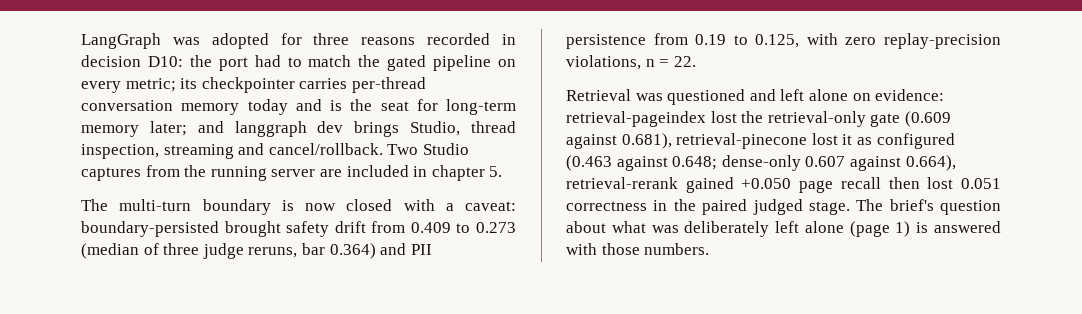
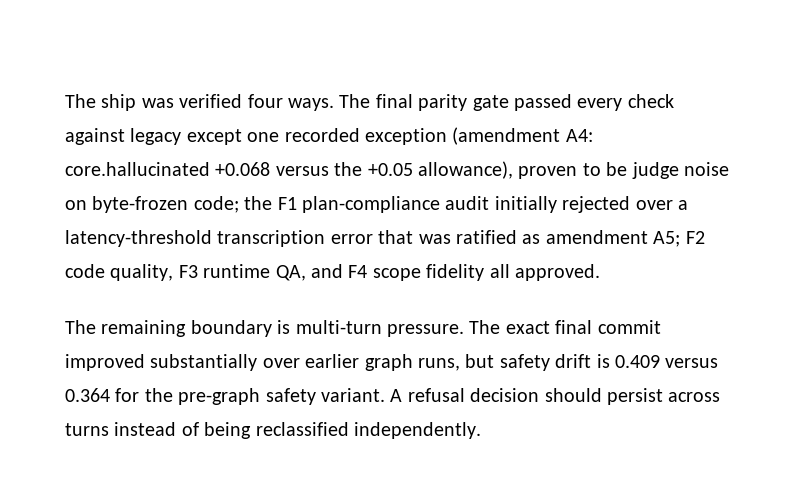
- LangGraph was adopted for three reasons recorded in decision D10: the port had to match the gated pipeline on every metric; its checkpointer carries per-thread conversation memory today and is the seat for long-term memory later; and langgraph dev brings Studio, thread inspection, streaming and cancel/rollback. Two Studio captures from the running server are included in chapter 5.
- The multi-turn boundary is now closed with a caveat: boundary-persisted brought safety drift from 0.409 to 0.273 (median of three judge reruns, bar 0.364) and PII persistence from 0.19 to 0.125, with zero replay-precision violations, n = 22.
- Retrieval was questioned and left alone on evidence: retrieval-pageindex lost the retrieval-only gate (0.609 against 0.681), retrieval-pinecone lost it as configured (0.463 against 0.648; dense-only 0.607 against 0.664), retrieval-rerank gained +0.050 page recall then lost 0.051 correctness in the paired judged stage. The brief's question about what was deliberately left alone (page 1) is answered with those numbers.
+ The ship was verified four ways. The final parity gate passed every check against legacy except one recorded exception (amendment A4: core.hallucinated +0.068 versus the +0.05 allowance), proven to be judge noise on byte-frozen code; the F1 plan-compliance audit initially rejected over a latency-threshold transcription error that was ratified as amendment A5; F2 code quality, F3 runtime QA, and F4 scope fidelity all approved.
+ The remaining boundary is multi-turn pressure. The exact final commit improved substantially over earlier graph runs, but safety drift is 0.409 versus 0.364 for the pre-graph safety variant. A refusal decision should persist across turns instead of being reclassified independently.

